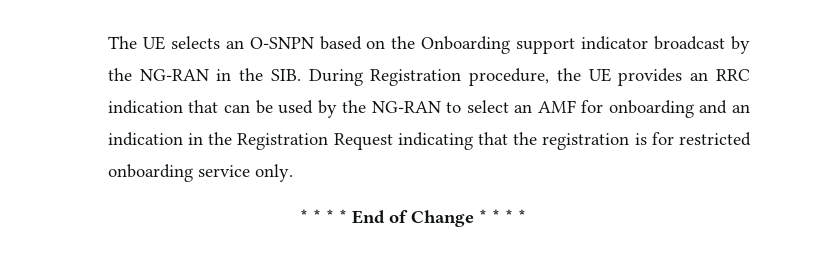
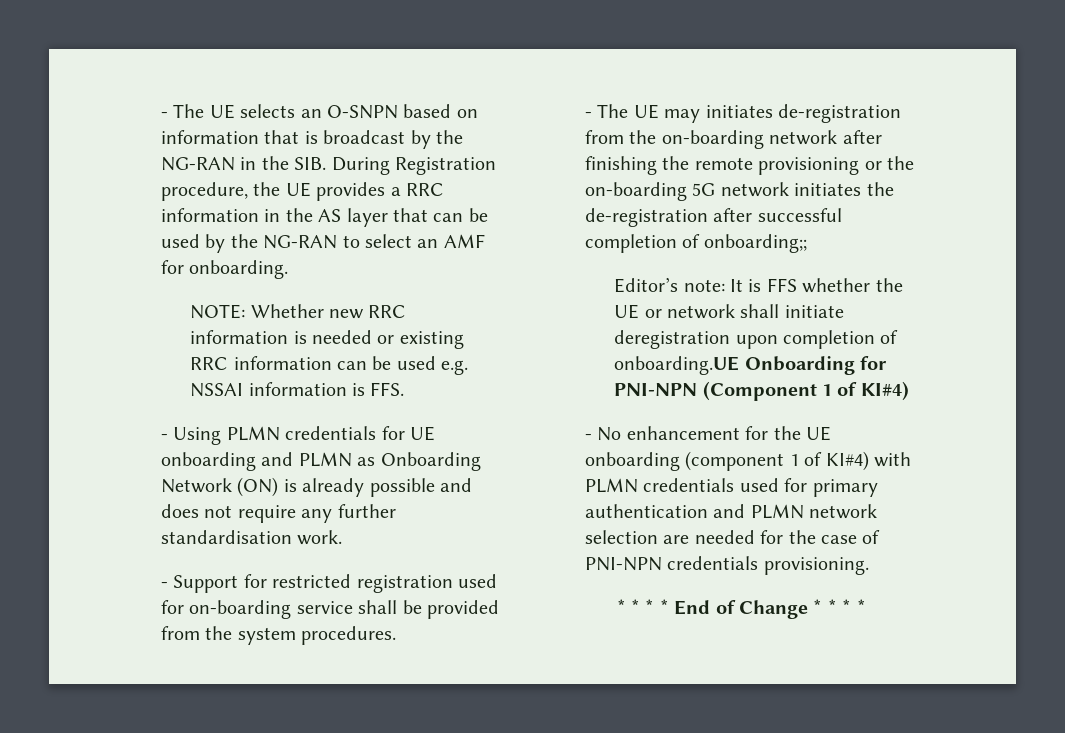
- The UE selects an O-SNPN based on the Onboarding support indicator broadcast by the NG-RAN in the SIB. During Registration procedure, the UE provides an RRC indication that can be used by the NG-RAN to select an AMF for onboarding and an indication in the Registration Request indicating that the registration is for restricted onboarding service only.
+ - The UE selects an O-SNPN based on information that is broadcast by the NG-RAN in the SIB. During Registration procedure, the UE provides a RRC information in the AS layer that can be used by the NG-RAN to select an AMF for onboarding.
+ NOTE: Whether new RRC information is needed or existing RRC information can be used e.g. NSSAI information is FFS.
+ - Using PLMN credentials for UE onboarding and PLMN as Onboarding Network (ON) is already possible and does not require any further standardisation work.
+ - Support for restricted registration used for on-boarding service shall be provided from the system procedures.
+ - The UE may initiates de-registration from the on-boarding network after finishing the remote provisioning or the on-boarding 5G network initiates the de-registration after successful completion of onboarding;;
+ Editor’s note: It is FFS whether the UE or network shall initiate deregistration upon completion of onboarding.UE Onboarding for PNI-NPN (Component 1 of KI#4)
+ - No enhancement for the UE onboarding (component 1 of KI#4) with PLMN credentials used for primary authentication and PLMN network selection are needed for the case of PNI-NPN credentials provisioning.

